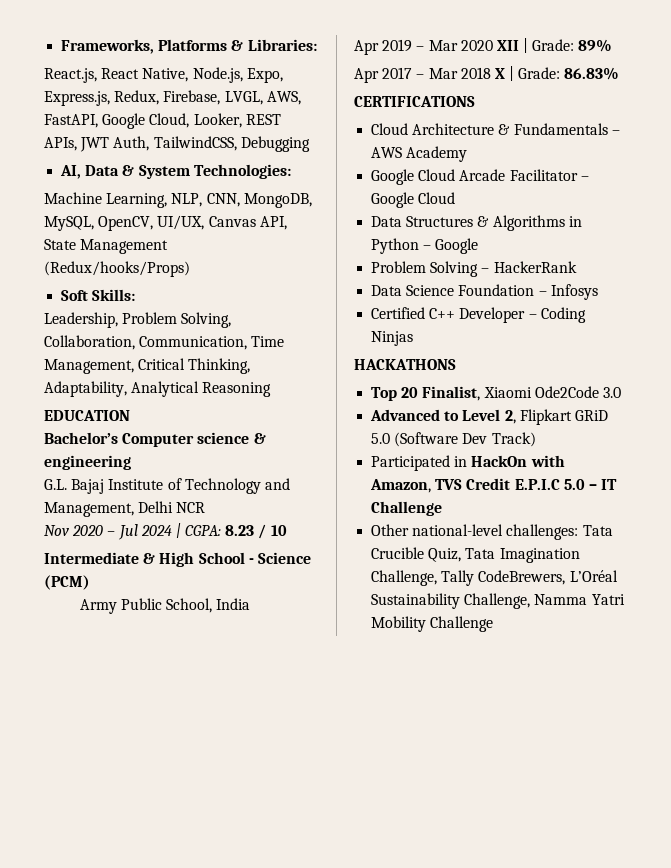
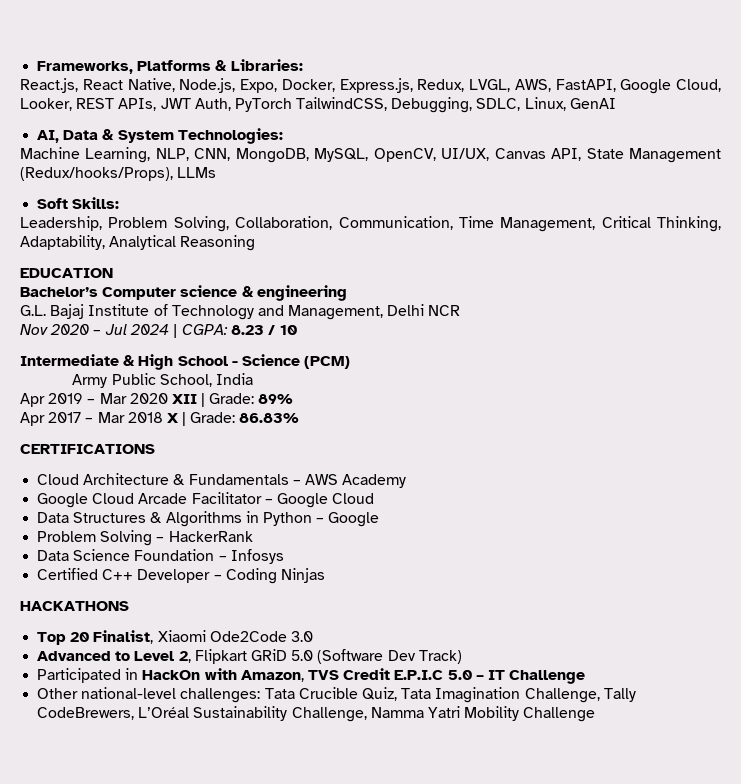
- React.js, React Native, Node.js, Expo, Express.js, Redux, Firebase, LVGL, AWS, FastAPI, Google Cloud, Looker, REST APIs, JWT Auth, TailwindCSS, Debugging
+ React.js, React Native, Node.js, Expo, Docker, Express.js, Redux, LVGL, AWS, FastAPI, Google Cloud, Looker, REST APIs, JWT Auth, PyTorch TailwindCSS, Debugging, SDLC, Linux, GenAI
- Machine Learning, NLP, CNN, MongoDB, MySQL, OpenCV, UI/UX, Canvas API, State Management (Redux/hooks/Props)
+ Machine Learning, NLP, CNN, MongoDB, MySQL, OpenCV, UI/UX, Canvas API, State Management (Redux/hooks/Props), LLMs

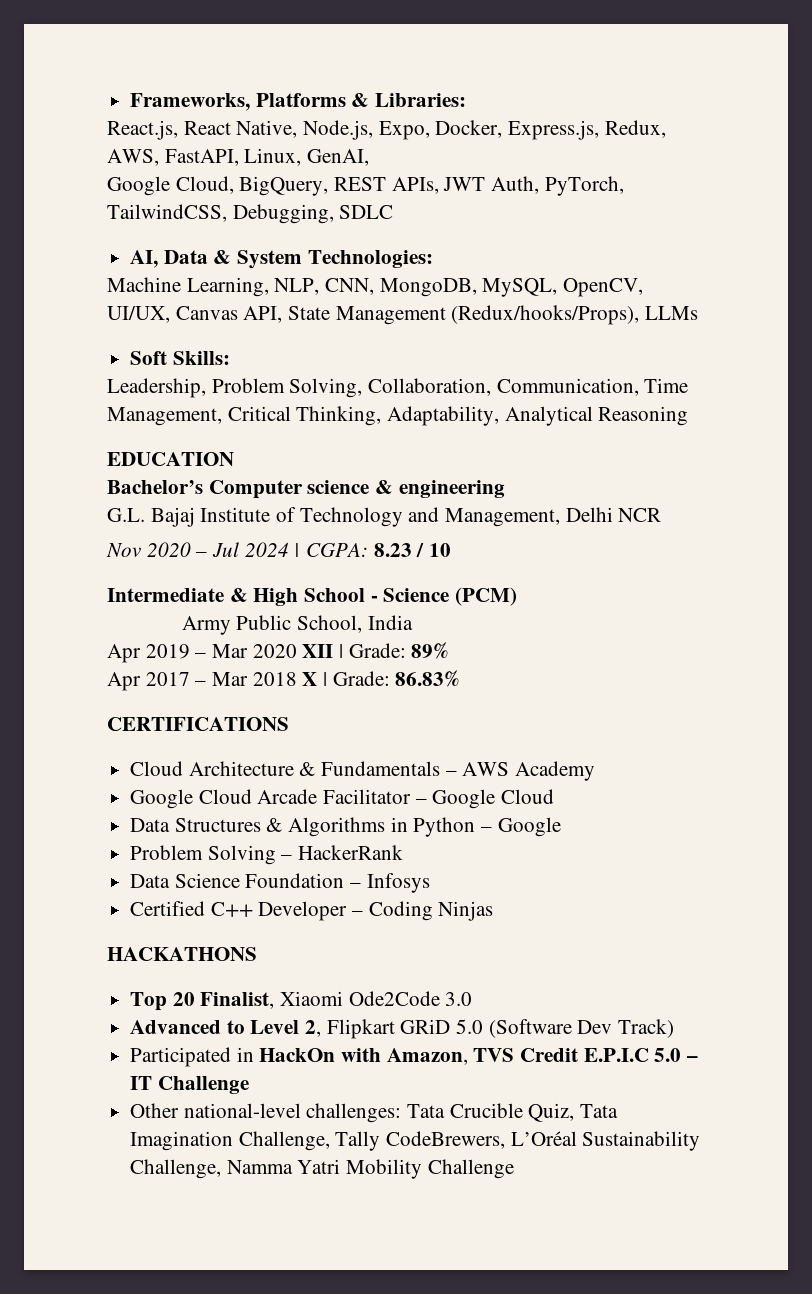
- React.js, React Native, Node.js, Expo, Docker, Express.js, Redux, LVGL, AWS, FastAPI, Google Cloud, Looker, REST APIs, JWT Auth, PyTorch TailwindCSS, Debugging, SDLC, Linux, GenAI
+ React.js, React Native, Node.js, Expo, Docker, Express.js, Redux, AWS, FastAPI, Linux, GenAI,
+ Google Cloud, BigQuery, REST APIs, JWT Auth, PyTorch, TailwindCSS, Debugging, SDLC

